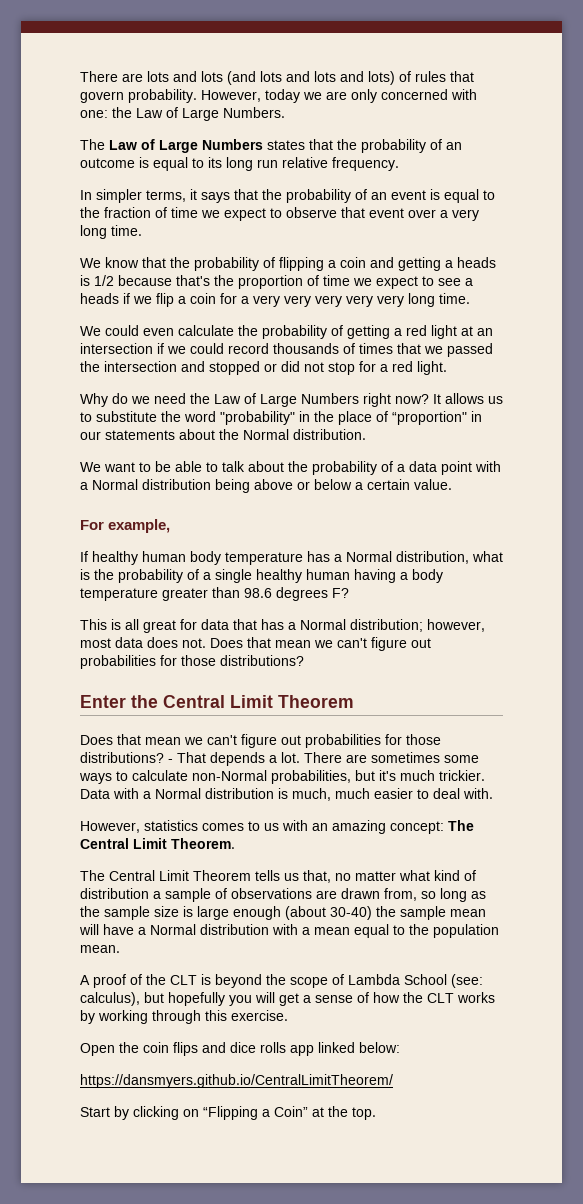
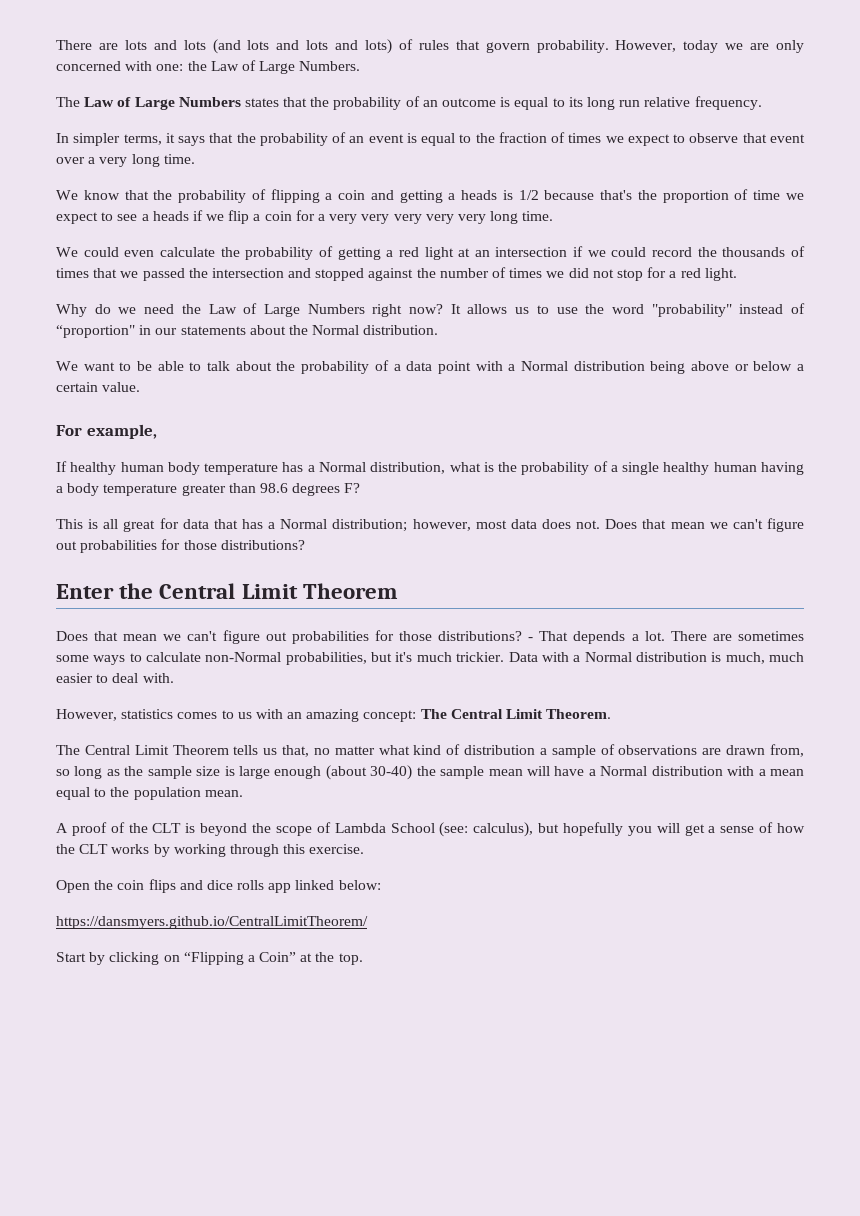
- In simpler terms, it says that the probability of an event is equal to the fraction of time we expect to observe that event over a very long time.
+ In simpler terms, it says that the probability of an event is equal to the fraction of times we expect to observe that event over a very long time.
- We could even calculate the probability of getting a red light at an intersection if we could record thousands of times that we passed the intersection and stopped or did not stop for a red light.
+ We could even calculate the probability of getting a red light at an intersection if we could record the thousands of times that we passed the intersection and stopped against the number of times we did not stop for a red light.
- It allows us to substitute the word "probability" in the place of “proportion" in our statements about the Normal distribution.
+ It allows us to use the word "probability" instead of “proportion" in our statements about the Normal distribution.

